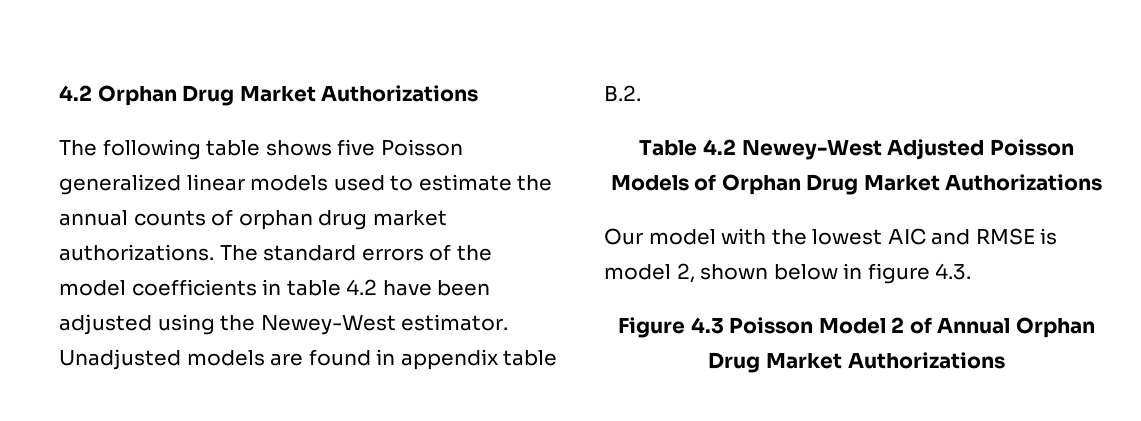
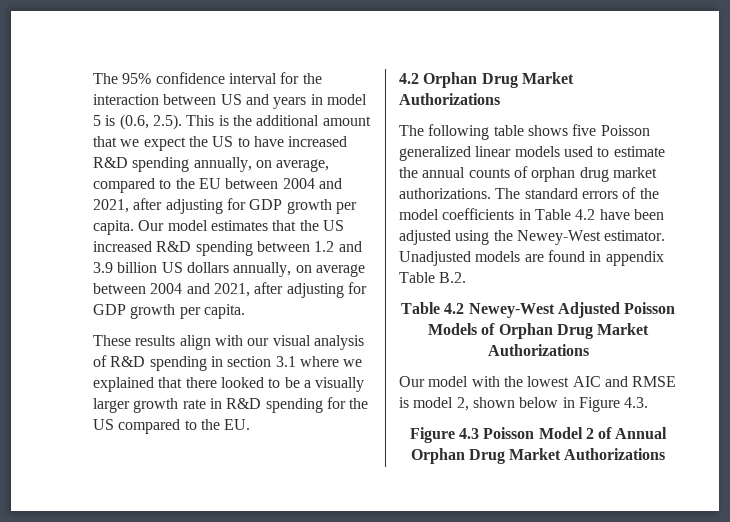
+ The 95% confidence interval for the interaction between US and years in model 5 is (0.6, 2.5). This is the additional amount that we expect the US to have increased R&D spending annually, on average, compared to the EU between 2004 and 2021, after adjusting for GDP growth per capita. Our model estimates that the US increased R&D spending between 1.2 and 3.9 billion US dollars annually, on average between 2004 and 2021, after adjusting for GDP growth per capita.
+ These results align with our visual analysis of R&D spending in section 3.1 where we explained that there looked to be a visually larger growth rate in R&D spending for the US compared to the EU.
- The standard errors of the model coefficients in table 4.2 have been adjusted using the Newey-West estimator.
+ The standard errors of the model coefficients in Table 4.2 have been adjusted using the Newey-West estimator.
- Unadjusted models are found in appendix table B.2.
+ Unadjusted models are found in appendix Table B.2.
- Our model with the lowest AIC and RMSE is model 2, shown below in figure 4.3.
+ Our model with the lowest AIC and RMSE is model 2, shown below in Figure 4.3.

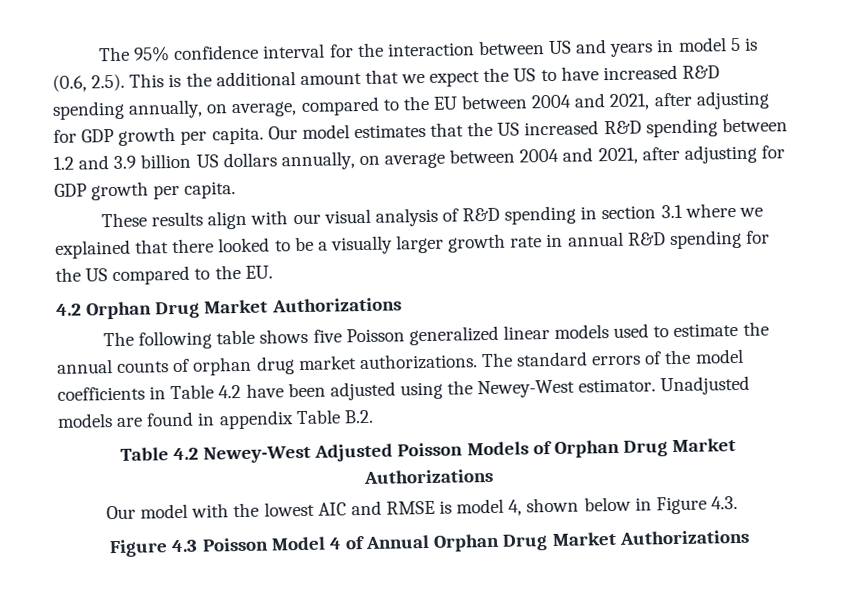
- These results align with our visual analysis of R&D spending in section 3.1 where we explained that there looked to be a visually larger growth rate in R&D spending for the US compared to the EU.
+ These results align with our visual analysis of R&D spending in section 3.1 where we explained that there looked to be a visually larger growth rate in annual R&D spending for the US compared to the EU.
- Our model with the lowest AIC and RMSE is model 2, shown below in Figure 4.3.
+ Our model with the lowest AIC and RMSE is model 4, shown below in Figure 4.3.
- Figure 4.3 Poisson Model 2 of Annual Orphan Drug Market Authorizations
+ Figure 4.3 Poisson Model 4 of Annual Orphan Drug Market Authorizations

